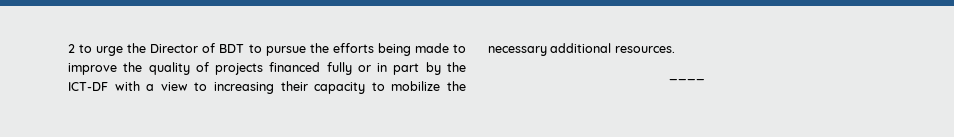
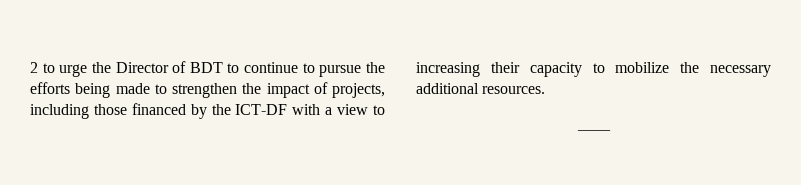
- 2 to urge the Director of BDT to pursue the efforts being made to improve the quality of projects financed fully or in part by the ICT-DF with a view to increasing their capacity to mobilize the necessary additional resources.
+ 2 to urge the Director of BDT to continue to pursue the efforts being made to strengthen the impact of projects, including those financed by the ICT-DF with a view to increasing their capacity to mobilize the necessary additional resources.

